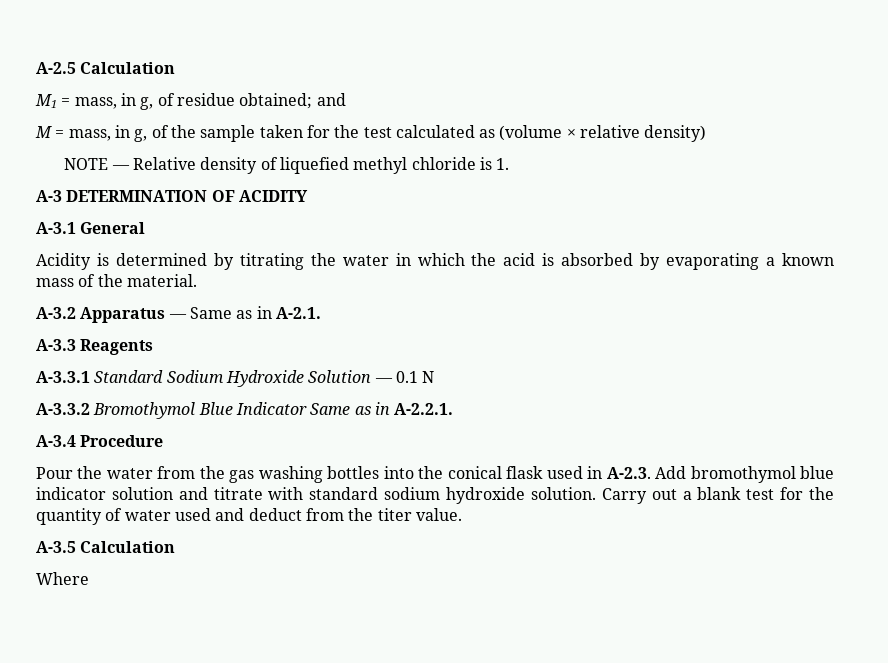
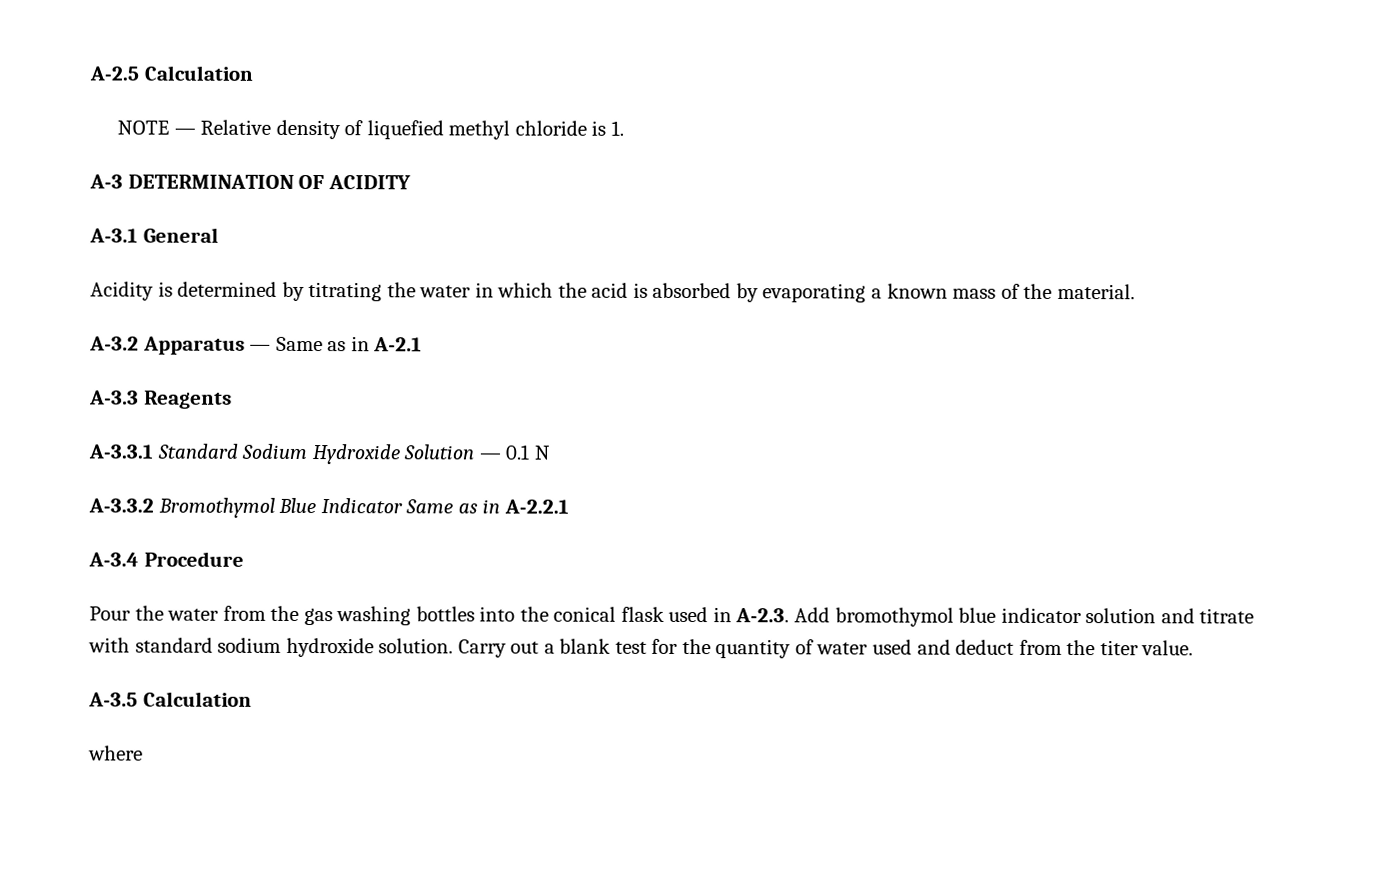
- M1 = mass, in g, of residue obtained; and
- M = mass, in g, of the sample taken for the test calculated as (volume × relative density)
- A-3.2 Apparatus — Same as in A-2.1.
+ A-3.2 Apparatus — Same as in A-2.1
- A-3.3.2 Bromothymol Blue Indicator Same as in A-2.2.1.
+ A-3.3.2 Bromothymol Blue Indicator Same as in A-2.2.1
- Where
+ where

